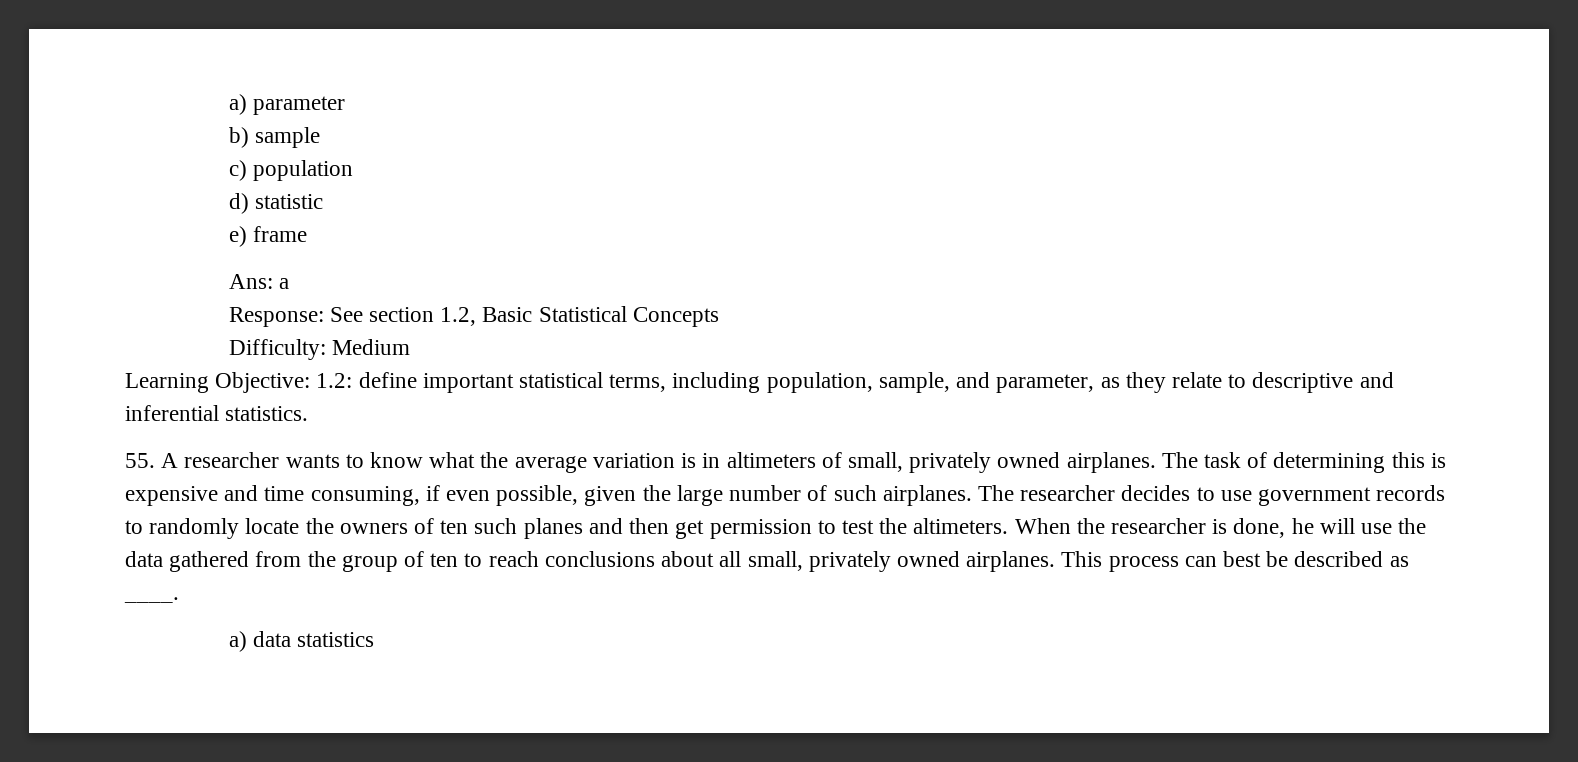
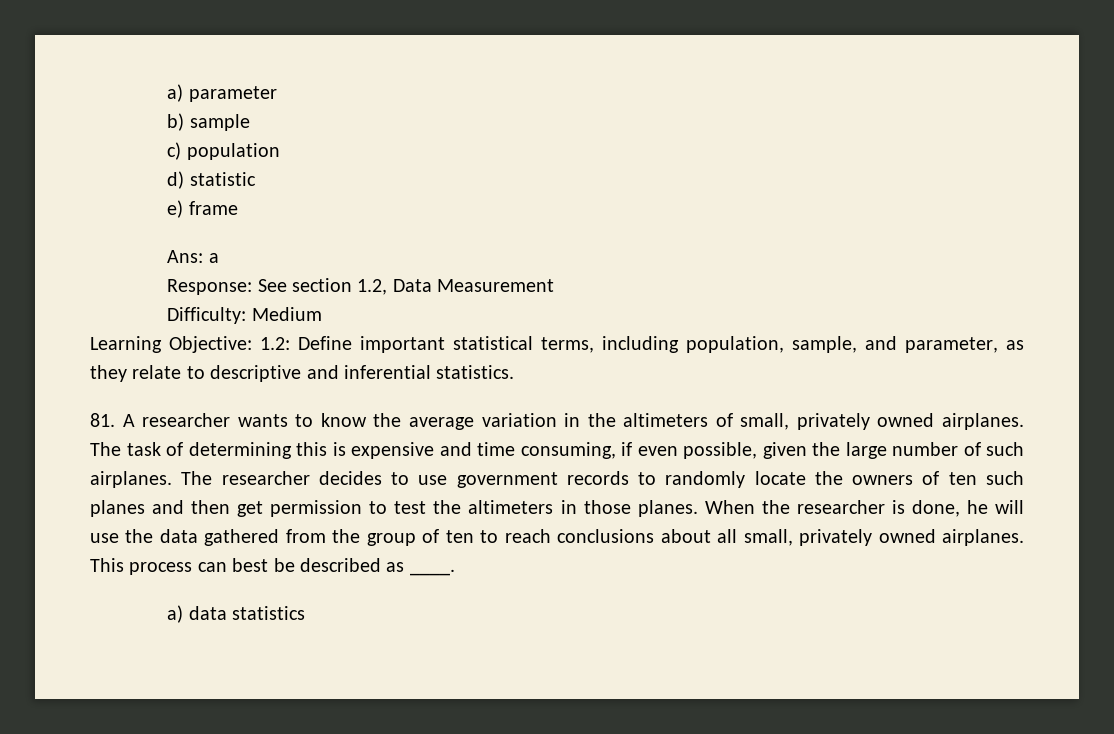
- Response: See section 1.2, Basic Statistical Concepts
+ Response: See section 1.2, Data Measurement
- Learning Objective: 1.2: define important statistical terms, including population, sample, and parameter, as they relate to descriptive and inferential statistics.
+ Learning Objective: 1.2: Define important statistical terms, including population, sample, and parameter, as they relate to descriptive and inferential statistics.
- 55. A researcher wants to know what the average variation is in altimeters of small, privately owned airplanes.
+ 81. A researcher wants to know the average variation in the altimeters of small, privately owned airplanes.
- The researcher decides to use government records to randomly locate the owners of ten such planes and then get permission to test the altimeters.
+ The researcher decides to use government records to randomly locate the owners of ten such planes and then get permission to test the altimeters in those planes.

